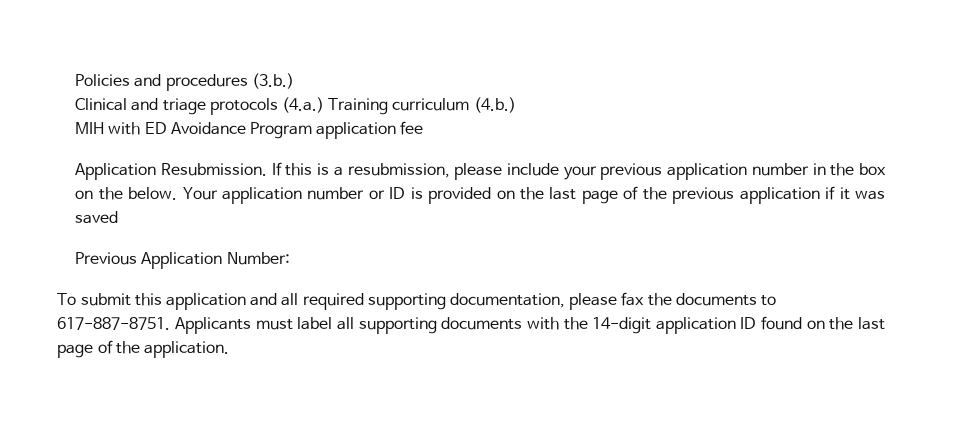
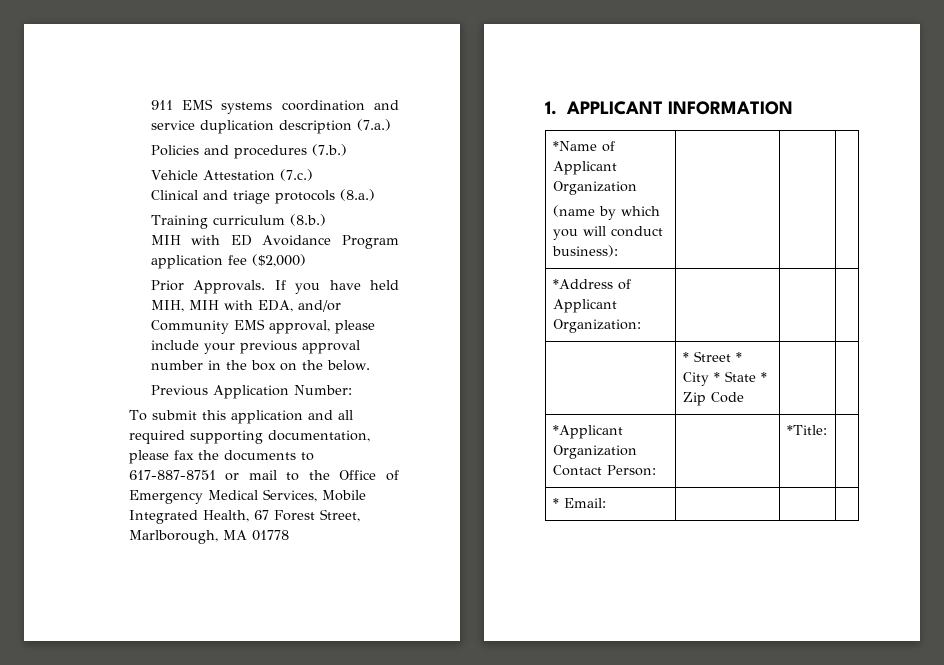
- Policies and procedures (3.b.)
+ 911 EMS systems coordination and service duplication description (7.a.)
+ Policies and procedures (7.b.)
+ Vehicle Attestation (7.c.)
- Clinical and triage protocols (4.a.) Training curriculum (4.b.)
+ Clinical and triage protocols (8.a.)
+ Training curriculum (8.b.)
- MIH with ED Avoidance Program application fee
- Application Resubmission. If this is a resubmission, please include your previous application number in the box on the below. Your application number or ID is provided on the last page of the previous application if it was saved
+ MIH with ED Avoidance Program application fee ($2,000)
+ Prior Approvals. If you have held MIH, MIH with EDA, and/or Community EMS approval, please include your previous approval number in the box on the below.
- To submit this application and all required supporting documentation, please fax the documents to 617-887-8751. Applicants must label all supporting documents with the 14-digit application ID found on the last page of the application.
+ To submit this application and all required supporting documentation, please fax the documents to 617-887-8751 or mail to the Office of Emergency Medical Services, Mobile Integrated Health, 67 Forest Street, Marlborough, MA 01778
+ 1. APPLICANT INFORMATION
+ *Name of Applicant Organization
+ (name by which you will conduct business): | | |
+ *Address of Applicant Organization: | | |
+ | * Street * City * State * Zip Code | |
+ *Applicant Organization Contact Person: | | *Title: |
+ * Email: | | |

